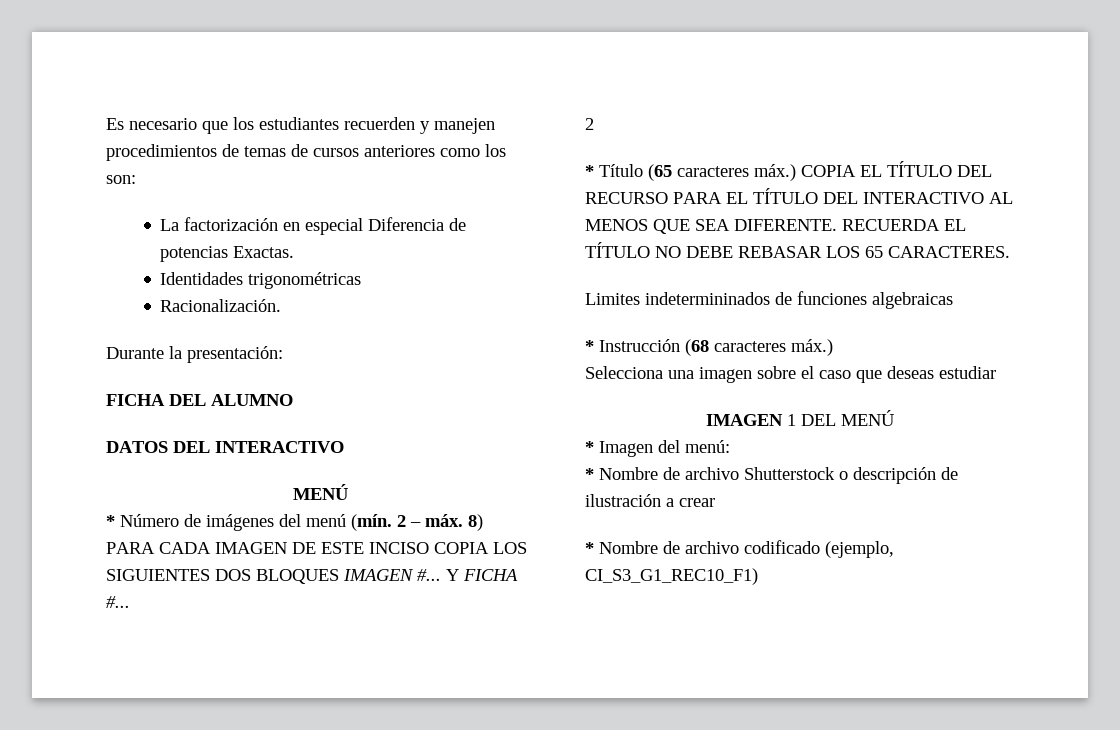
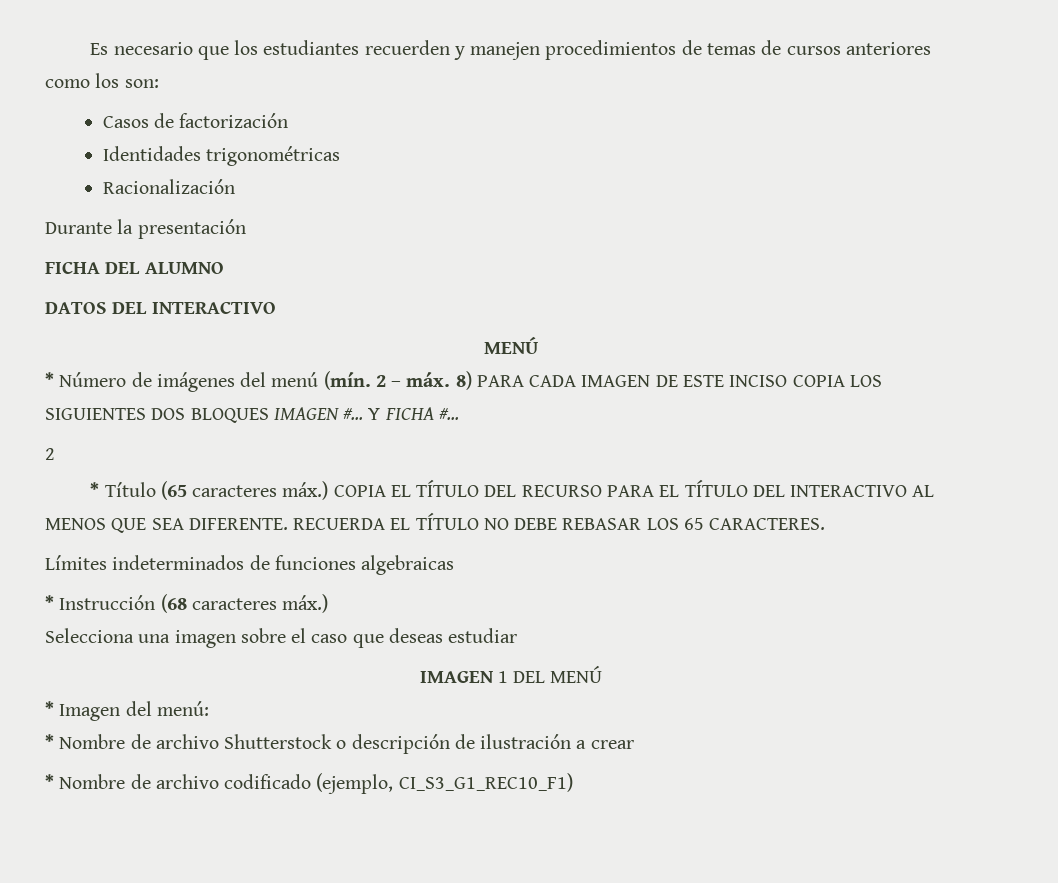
- La factorización en especial Diferencia de potencias Exactas.
+ Casos de factorización
- Racionalización.
+ Racionalización
- Durante la presentación:
+ Durante la presentación
- Limites indetermininados de funciones algebraicas
+ Límites indeterminados de funciones algebraicas

